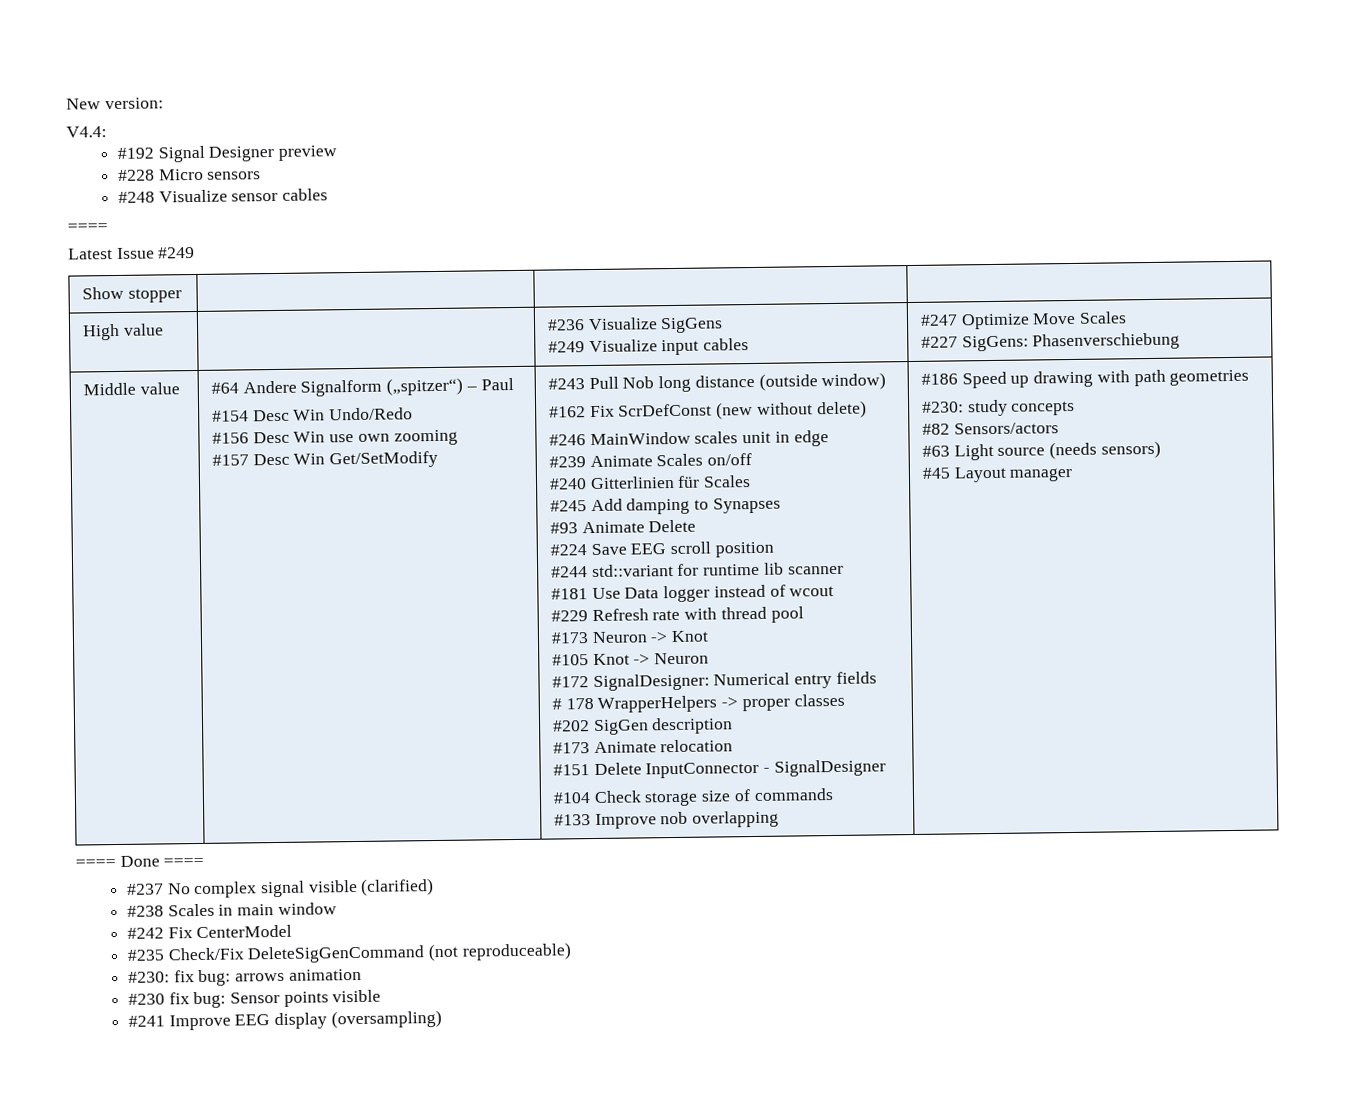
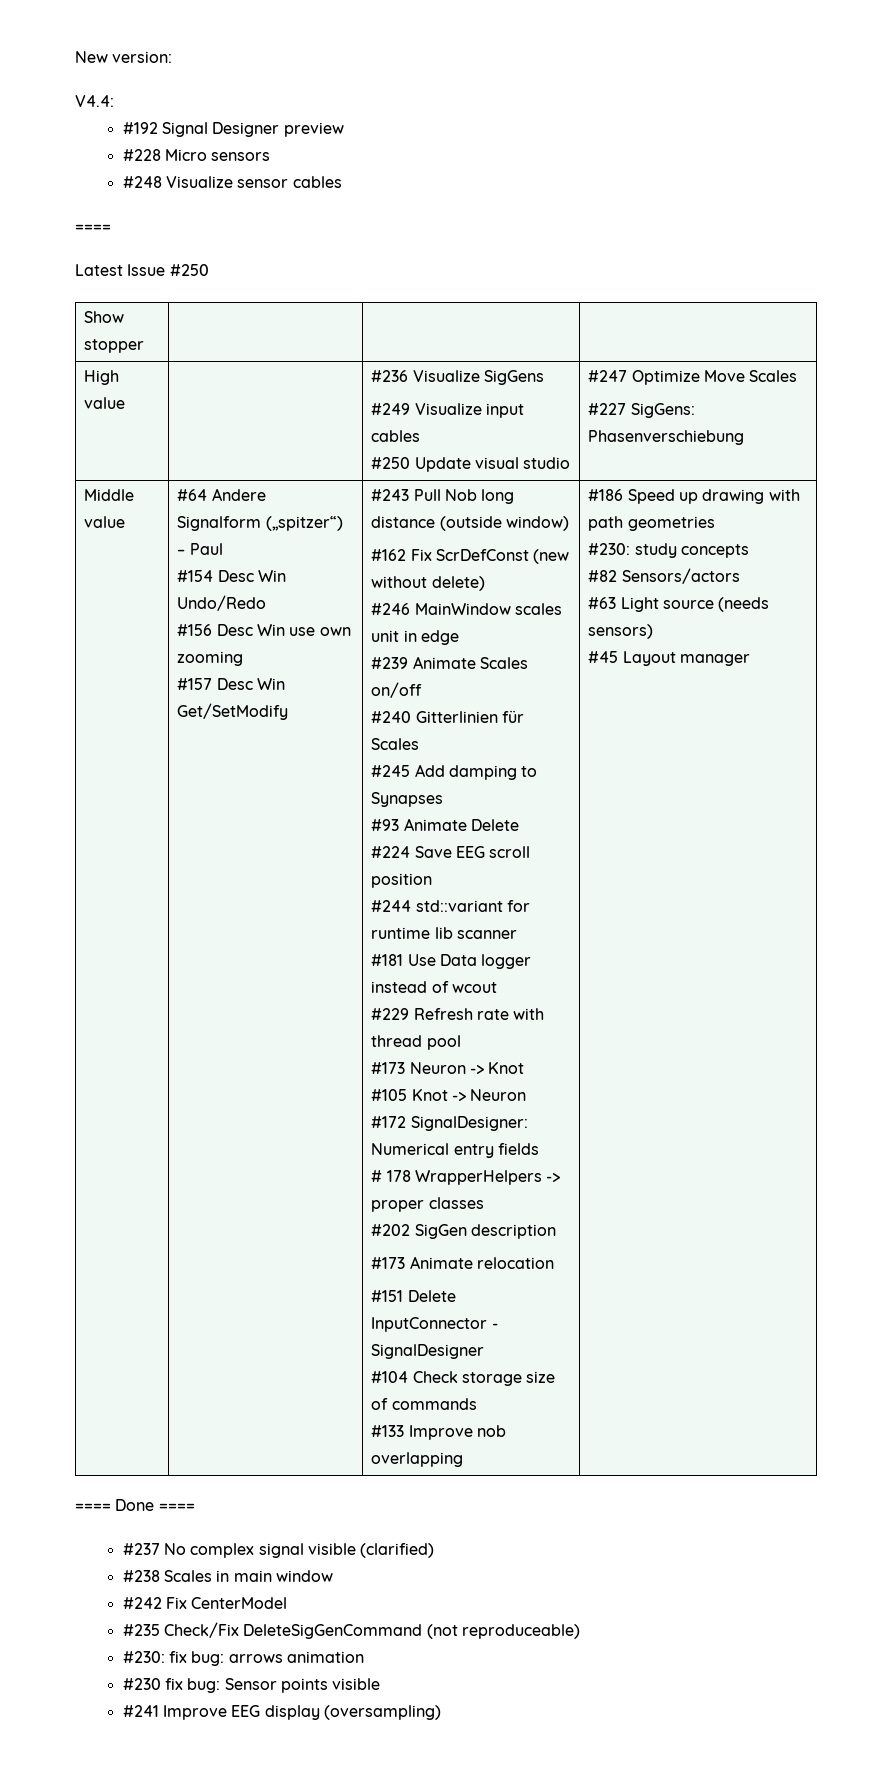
- Latest Issue #249
+ Latest Issue #250
  High value | | #236 Visualize SigGens
- #249 Visualize input cables | #247 Optimize Move Scales
+ #249 Visualize input cables
+ #250 Update visual studio | #247 Optimize Move Scales

